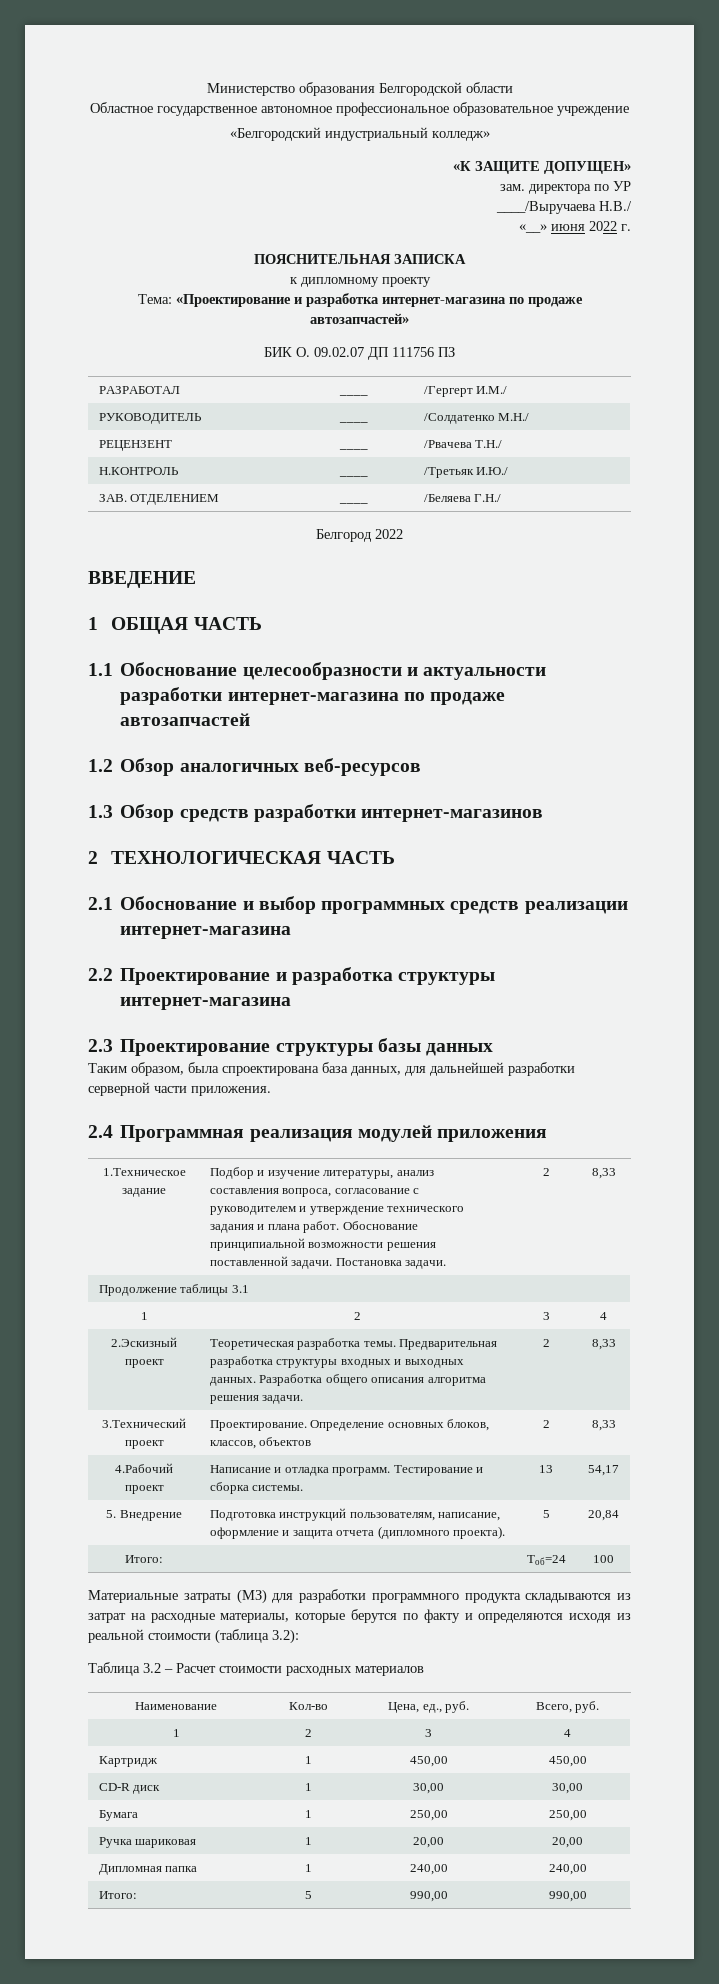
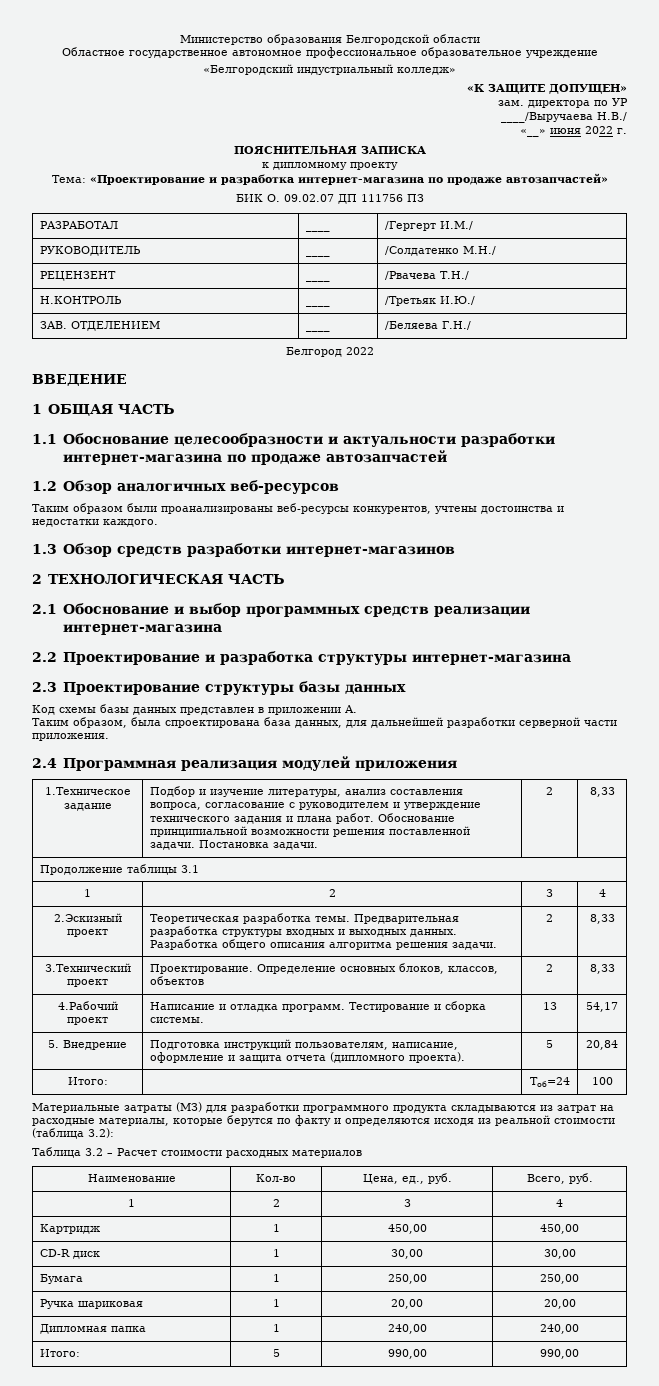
+ Таким образом были проанализированы веб-ресурсы конкурентов, учтены достоинства и недостатки каждого.
+ Код схемы базы данных представлен в приложении А.

